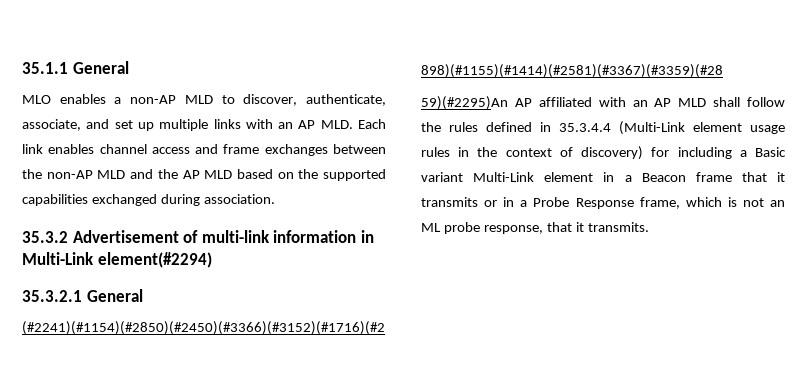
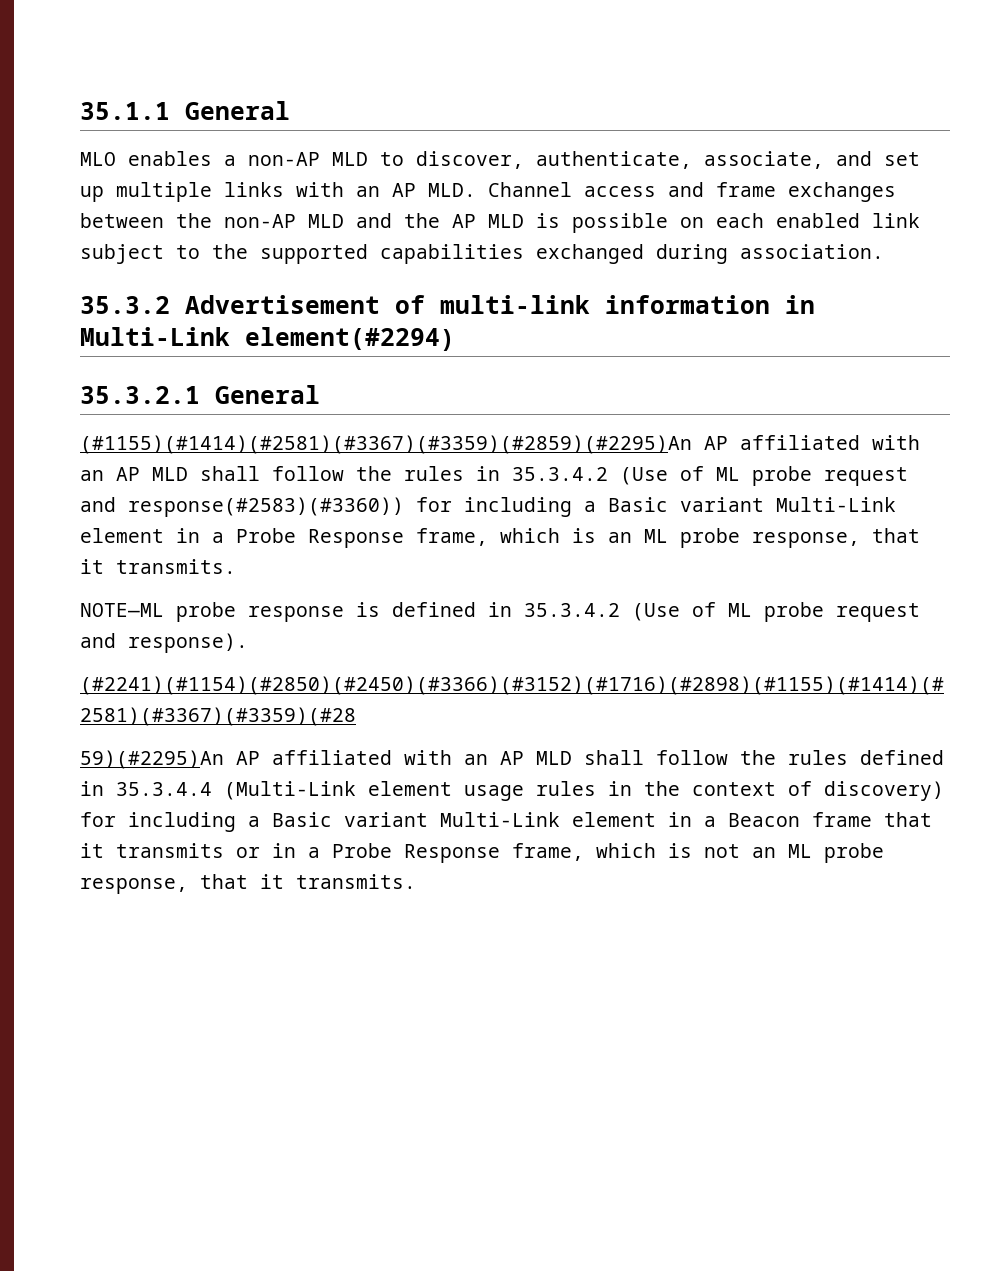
- MLO enables a non-AP MLD to discover, authenticate, associate, and set up multiple links with an AP MLD. Each link enables channel access and frame exchanges between the non-AP MLD and the AP MLD based on the supported capabilities exchanged during association.
+ MLO enables a non-AP MLD to discover, authenticate, associate, and set up multiple links with an AP MLD. Channel access and frame exchanges between the non-AP MLD and the AP MLD is possible on each enabled link subject to the supported capabilities exchanged during association.
+ (#1155)(#1414)(#2581)(#3367)(#3359)(#2859)(#2295)An AP affiliated with an AP MLD shall follow the rules in 35.3.4.2 (Use of ML probe request and response(#2583)(#3360)) for including a Basic variant Multi-Link element in a Probe Response frame, which is an ML probe response, that it transmits.
+ NOTE—ML probe response is defined in 35.3.4.2 (Use of ML probe request and response).

